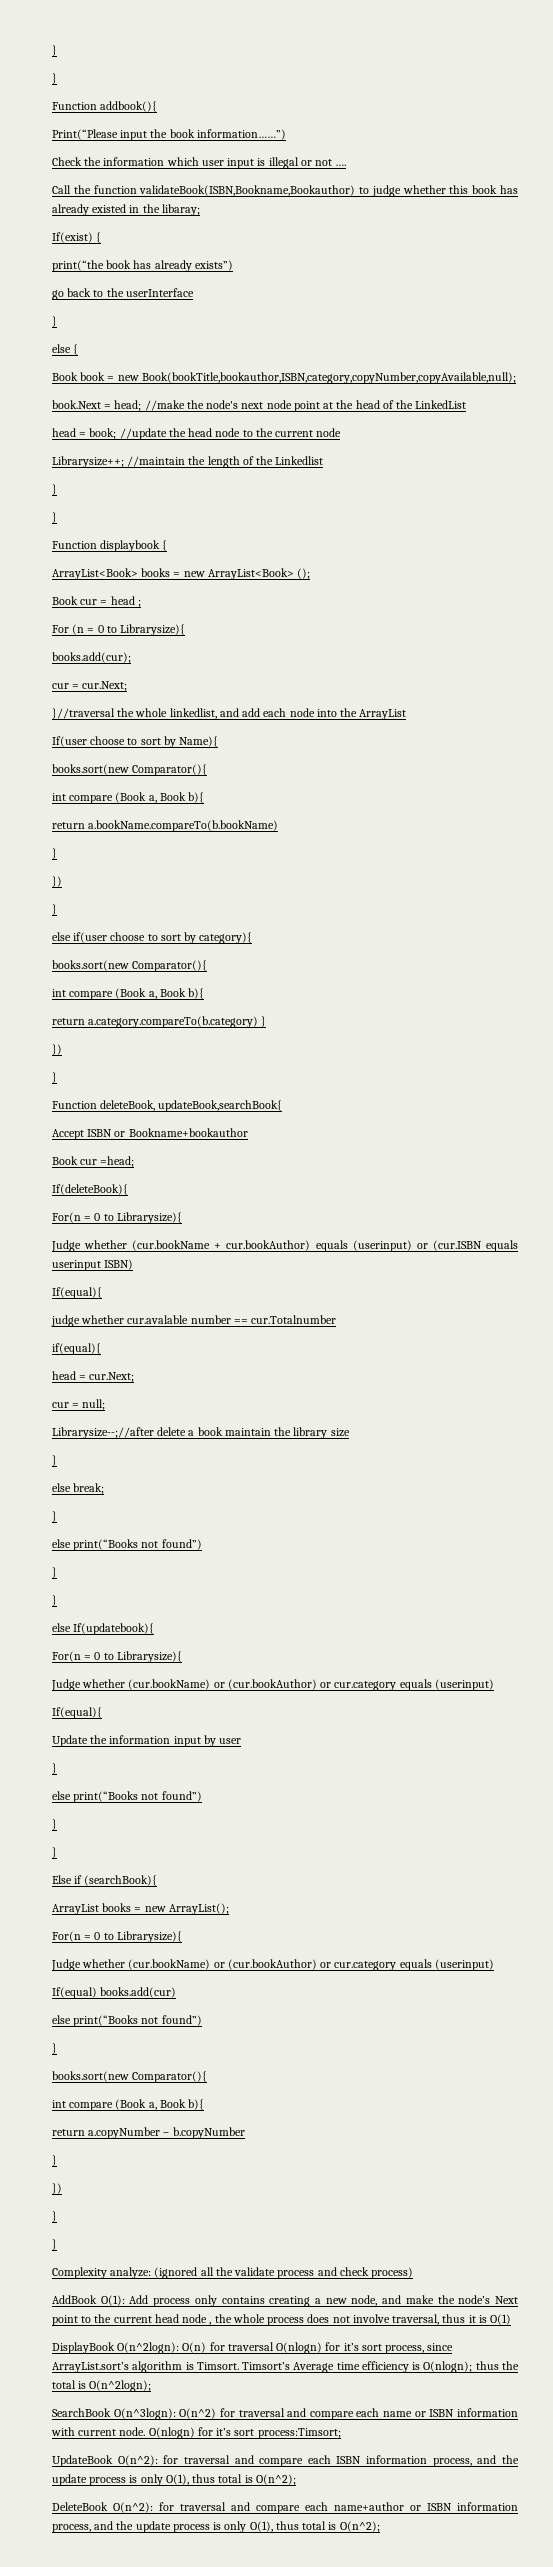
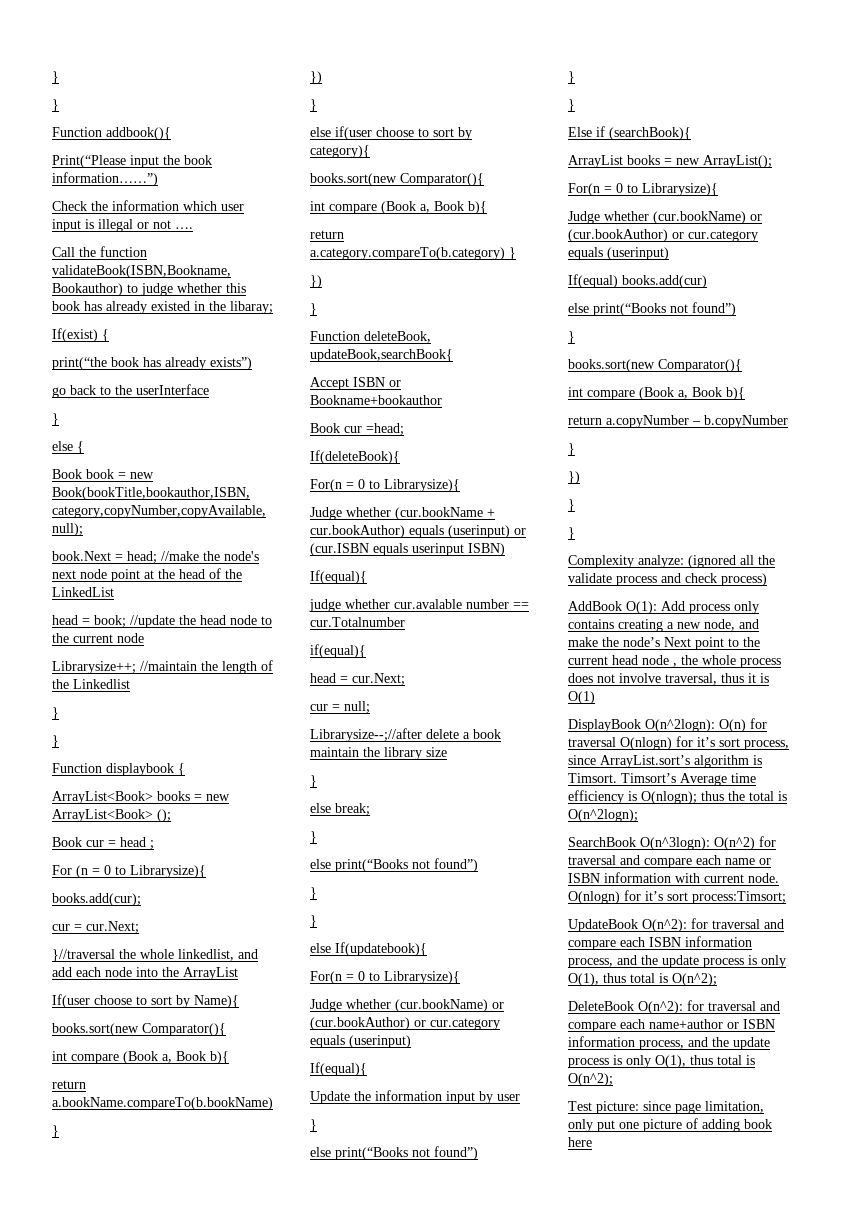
+ Test picture: since page limitation, only put one picture of adding book here

